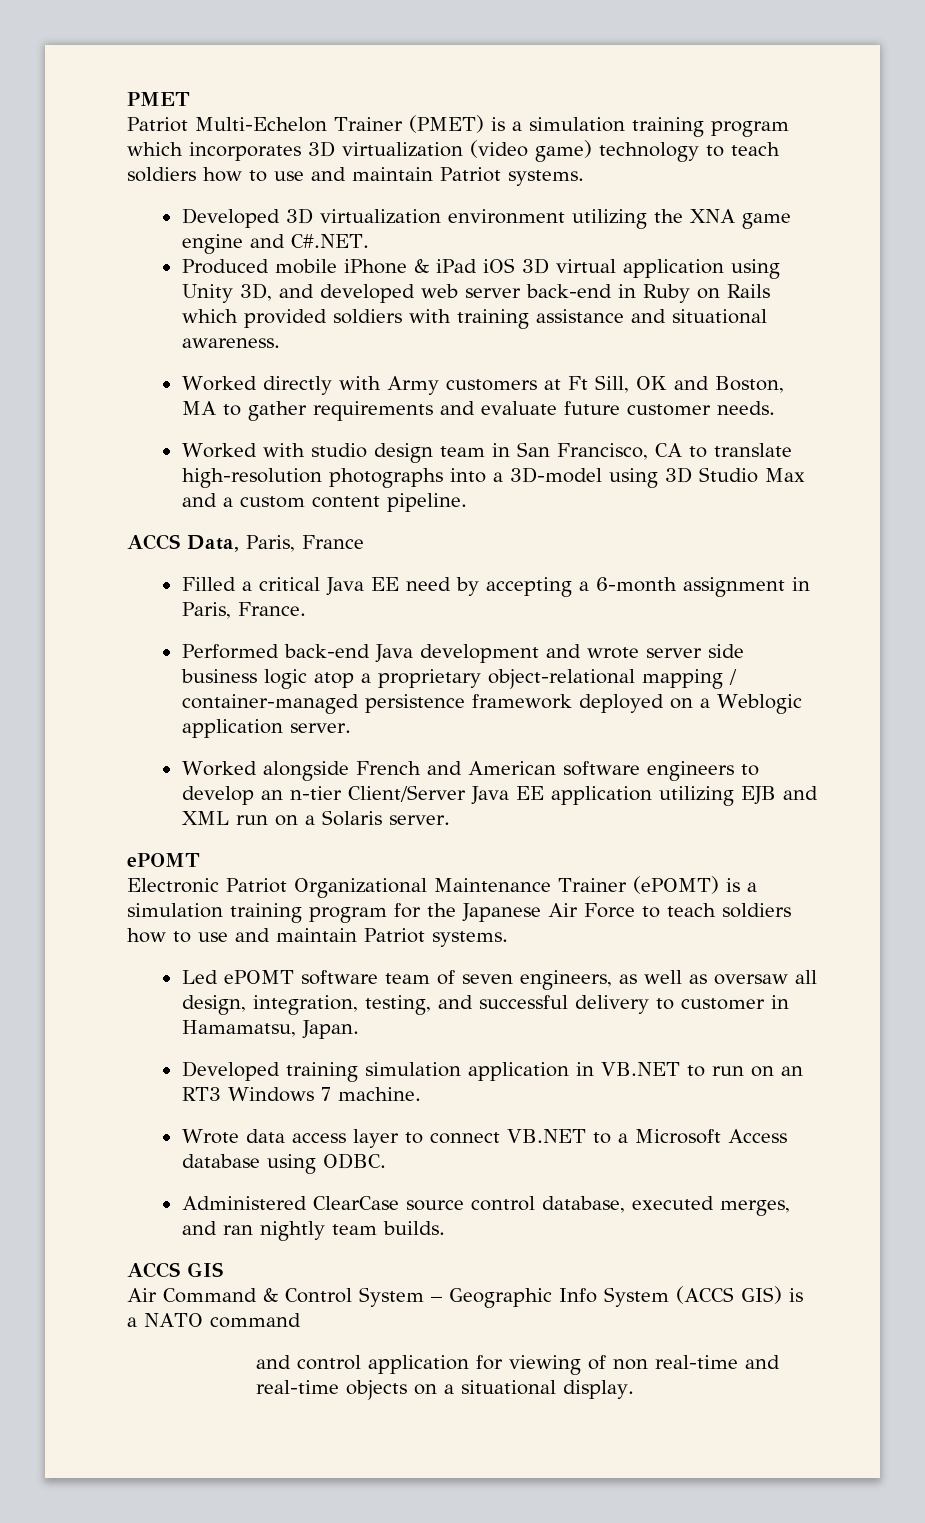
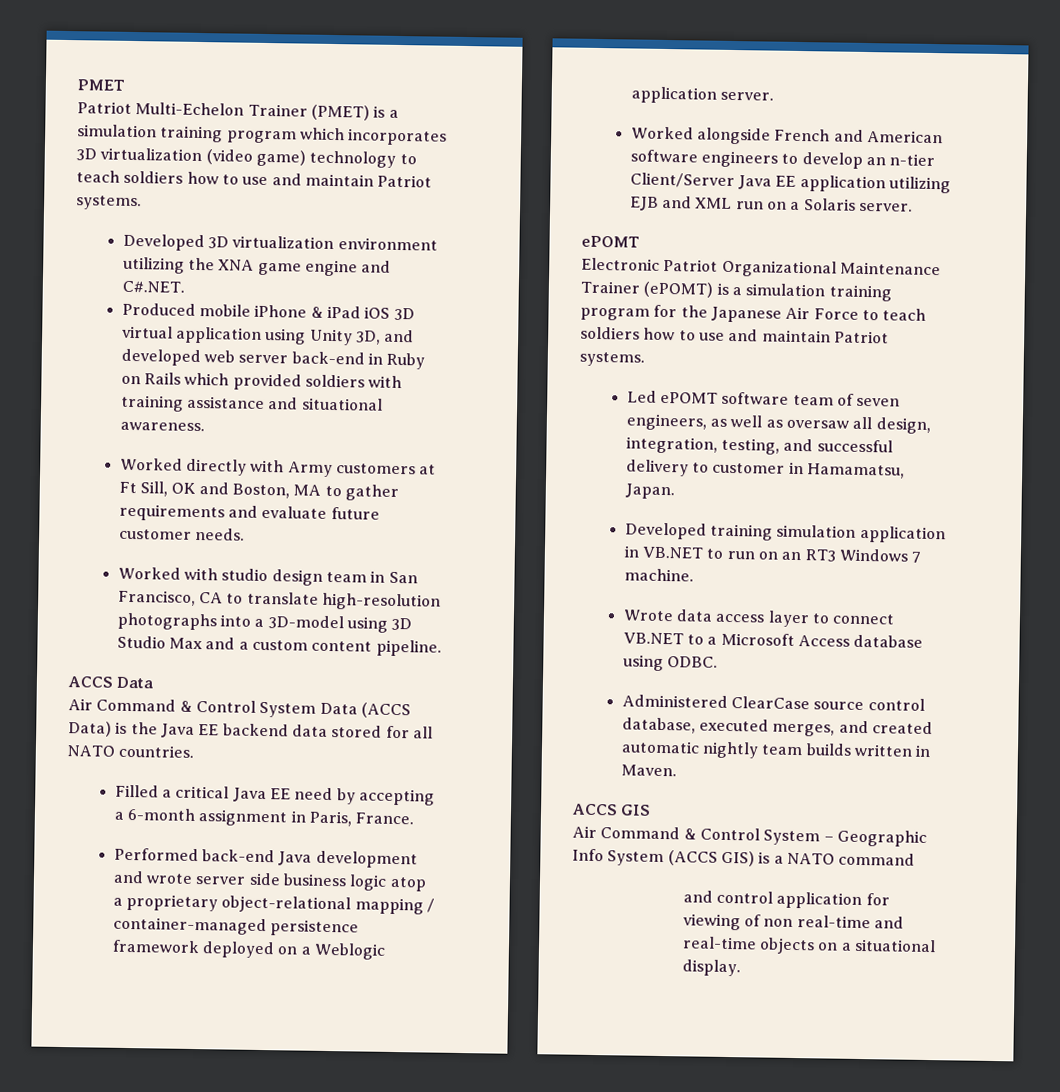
- ACCS Data, Paris, France
+ ACCS Data
+ Air Command & Control System Data (ACCS Data) is the Java EE backend data stored for all NATO countries.
- Administered ClearCase source control database, executed merges, and ran nightly team builds.
+ Administered ClearCase source control database, executed merges, and created automatic nightly team builds written in Maven.

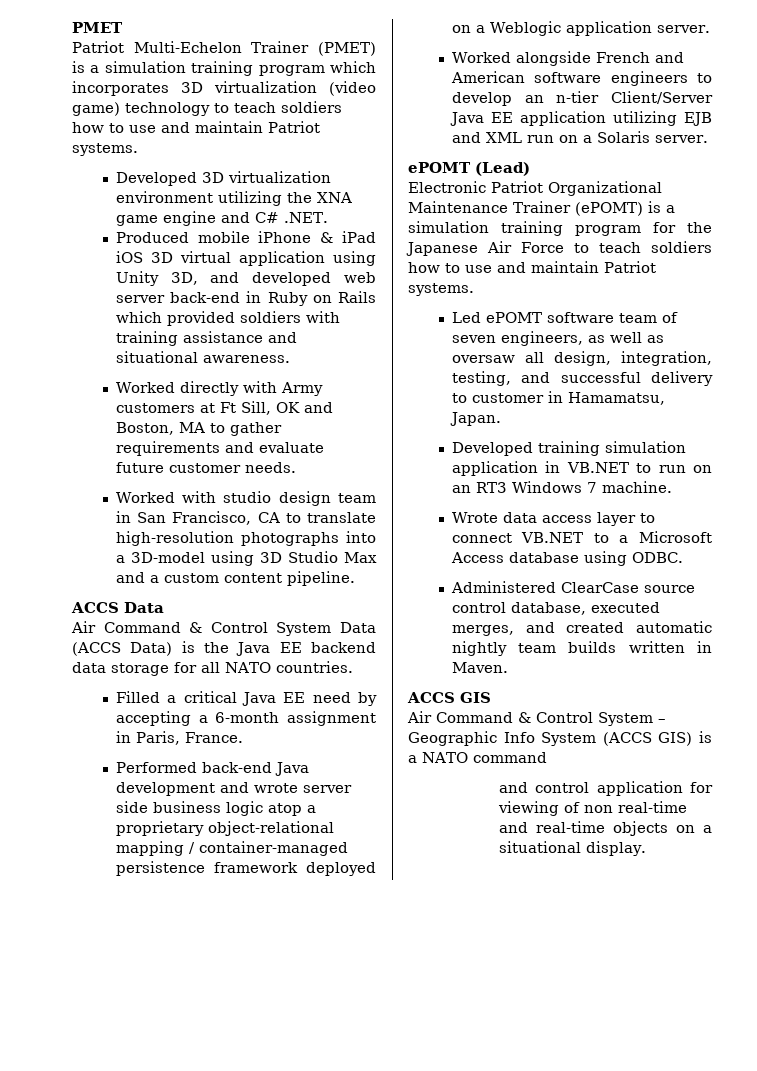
- Developed 3D virtualization environment utilizing the XNA game engine and C#.NET.
+ Developed 3D virtualization environment utilizing the XNA game engine and C# .NET.
- Air Command & Control System Data (ACCS Data) is the Java EE backend data stored for all NATO countries.
+ Air Command & Control System Data (ACCS Data) is the Java EE backend data storage for all NATO countries.
  Worked alongside French and American software engineers to develop an n-tier Client/Server Java EE application utilizing EJB and XML run on a Solaris server.
- ePOMT
+ ePOMT (Lead)

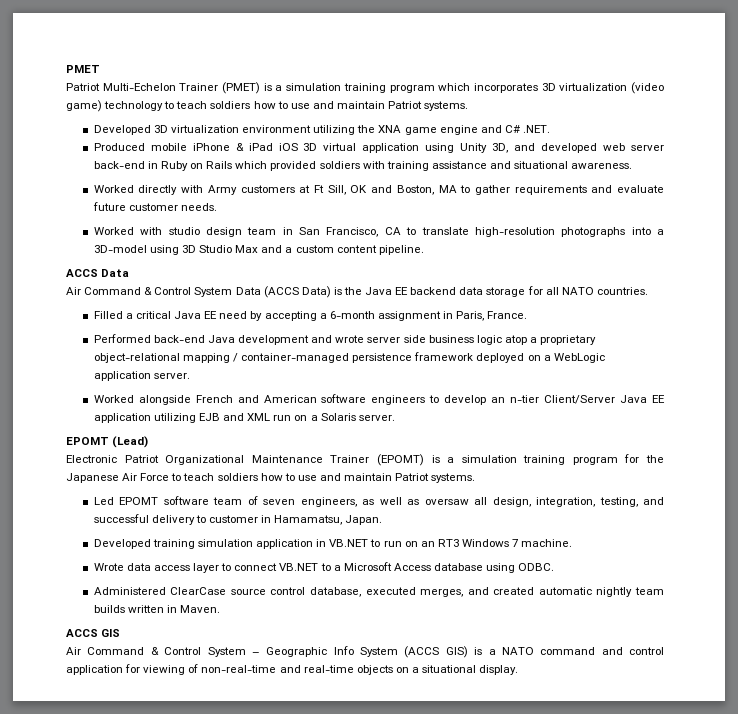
- Performed back-end Java development and wrote server side business logic atop a proprietary object-relational mapping / container-managed persistence framework deployed on a Weblogic application server.
+ Performed back-end Java development and wrote server side business logic atop a proprietary object-relational mapping / container-managed persistence framework deployed on a WebLogic application server.
- ePOMT (Lead)
+ EPOMT (Lead)
- Electronic Patriot Organizational Maintenance Trainer (ePOMT) is a simulation training program for the Japanese Air Force to teach soldiers how to use and maintain Patriot systems.
+ Electronic Patriot Organizational Maintenance Trainer (EPOMT) is a simulation training program for the Japanese Air Force to teach soldiers how to use and maintain Patriot systems.
- Led ePOMT software team of seven engineers, as well as oversaw all design, integration, testing, and successful delivery to customer in Hamamatsu, Japan.
+ Led EPOMT software team of seven engineers, as well as oversaw all design, integration, testing, and successful delivery to customer in Hamamatsu, Japan.
- Air Command & Control System – Geographic Info System (ACCS GIS) is a NATO command
- and control application for viewing of non real-time and real-time objects on a situational display.
+ Air Command & Control System – Geographic Info System (ACCS GIS) is a NATO command and control application for viewing of non-real-time and real-time objects on a situational display.

